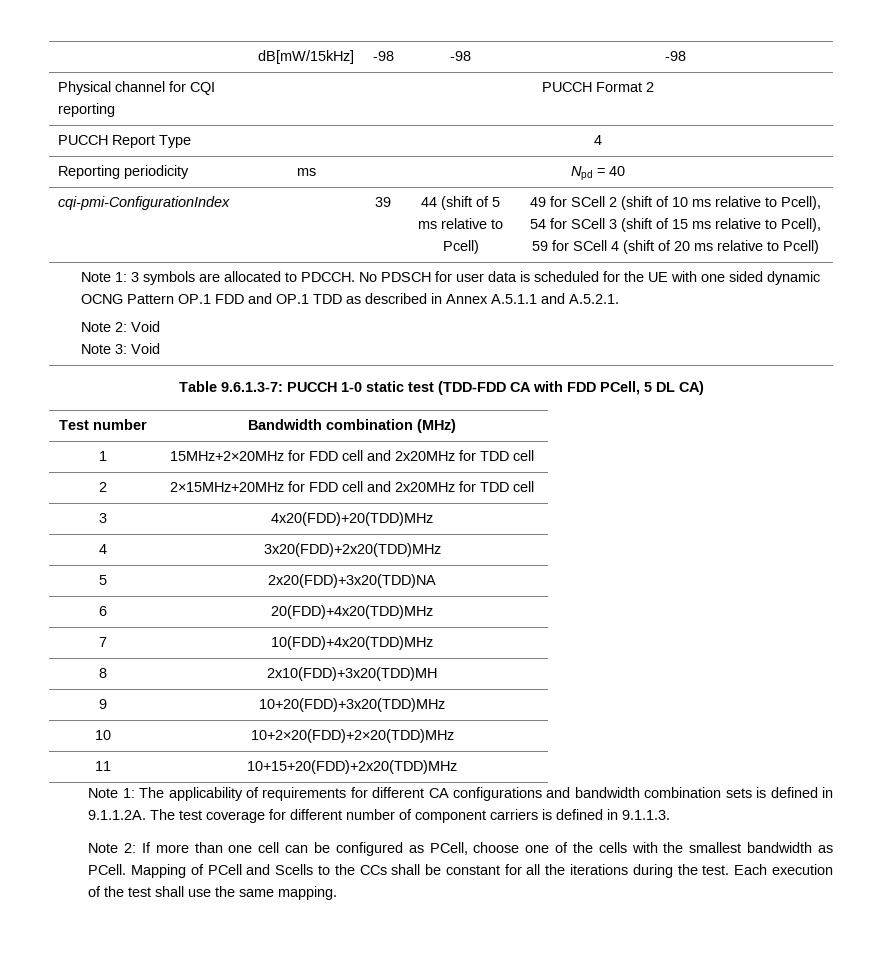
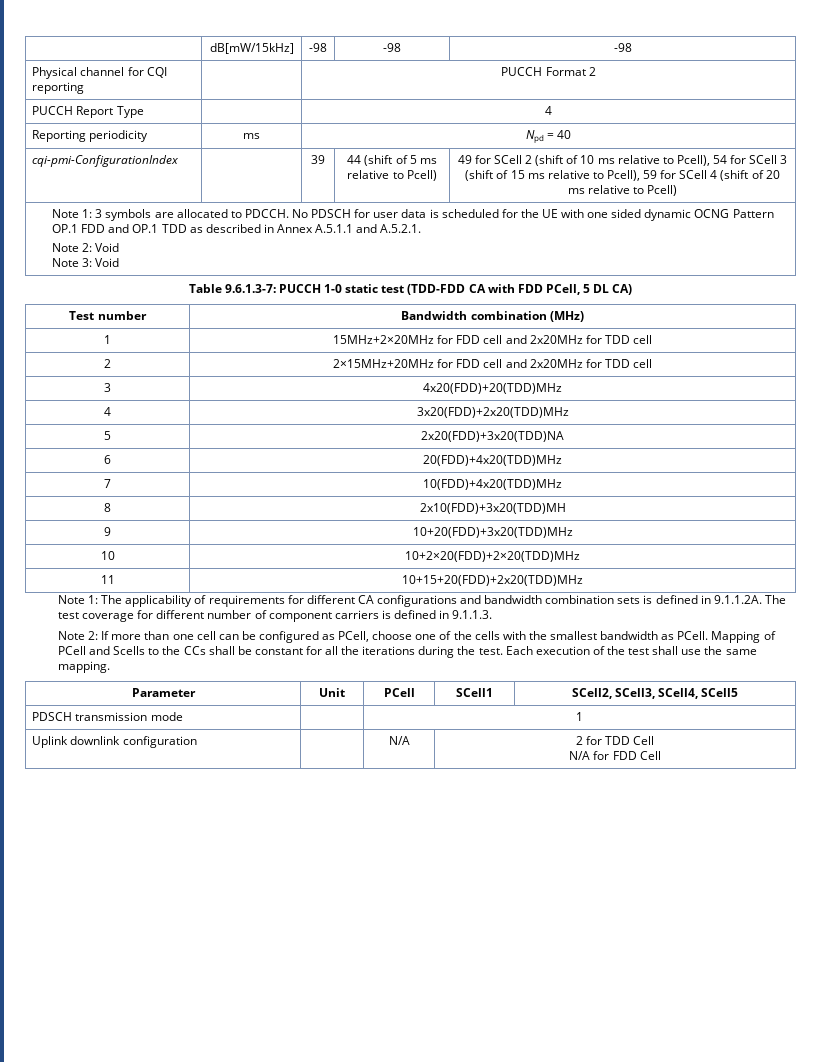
+ Parameter | Unit | PCell | SCell1 | SCell2, SCell3, SCell4, SCell5
+ PDSCH transmission mode | | 1
+ Uplink downlink configuration | | N/A | 2 for TDD Cell
+ N/A for FDD Cell

